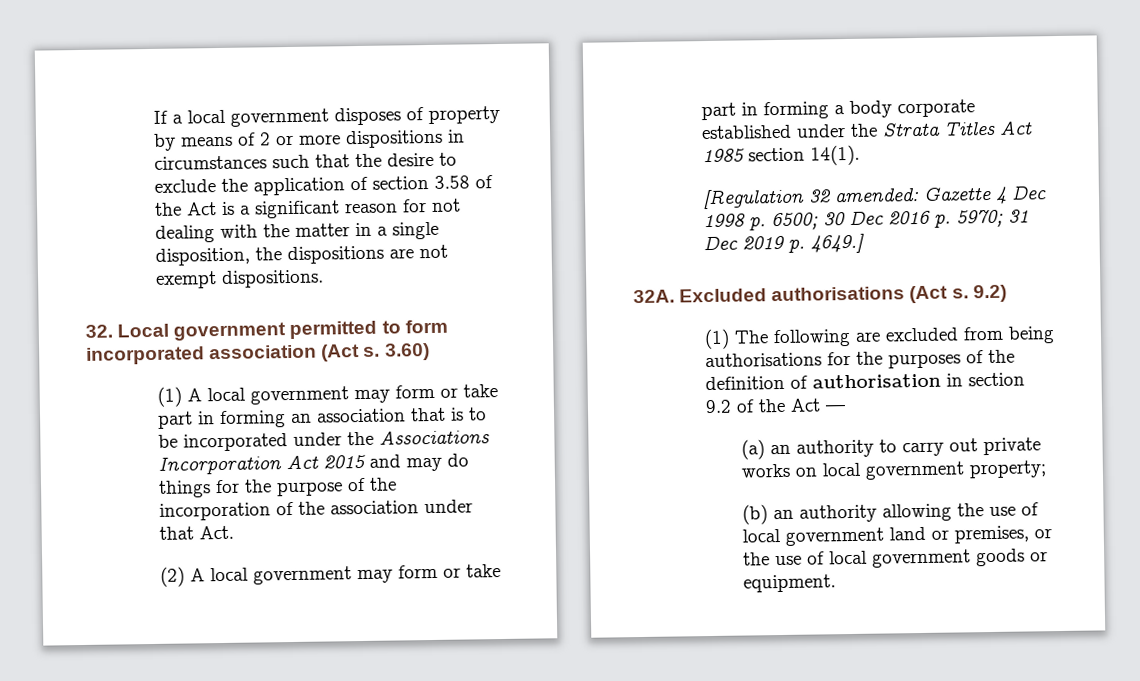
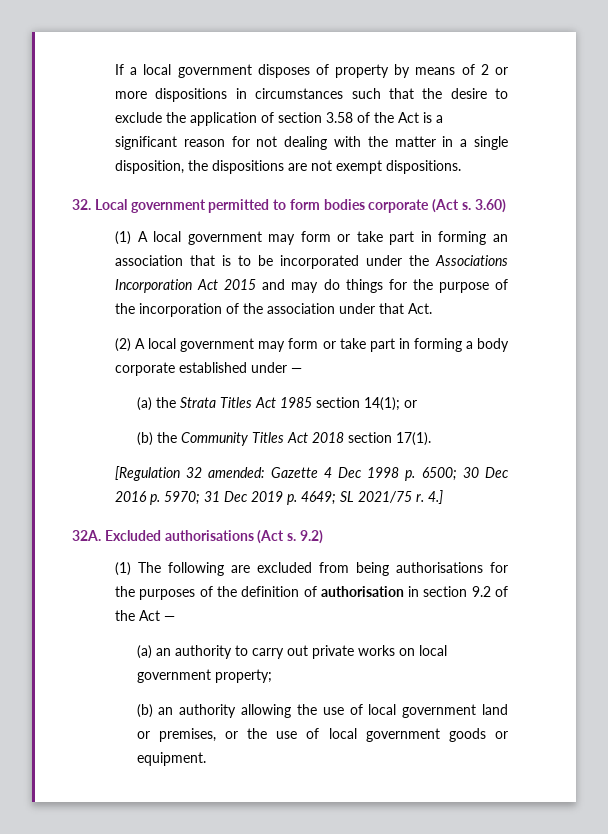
- 32. Local government permitted to form incorporated association (Act s.
+ 32. Local government permitted to form bodies corporate (Act s.
- (2) A local government may form or take part in forming a body corporate established under the Strata Titles Act 1985 section 14(1).
+ (2) A local government may form or take part in forming a body corporate established under —
+ (a) the Strata Titles Act 1985 section 14(1); or
+ (b) the Community Titles Act 2018 section 17(1).
- [Regulation 32 amended: Gazette 4 Dec 1998 p. 6500; 30 Dec 2016 p. 5970; 31 Dec 2019 p. 4649.]
+ [Regulation 32 amended: Gazette 4 Dec 1998 p. 6500; 30 Dec 2016 p. 5970; 31 Dec 2019 p. 4649; SL 2021/75 r. 4.]

